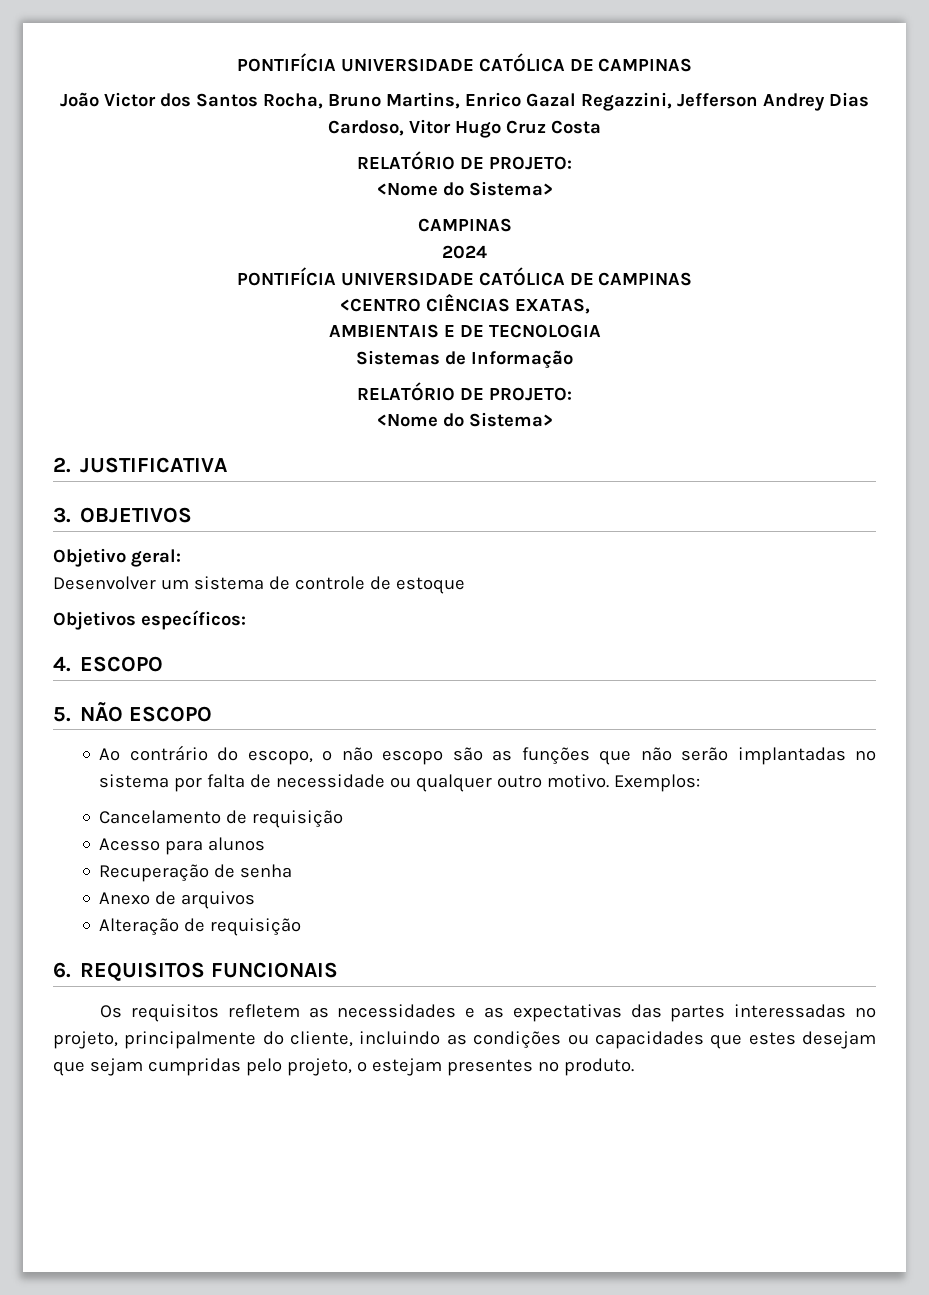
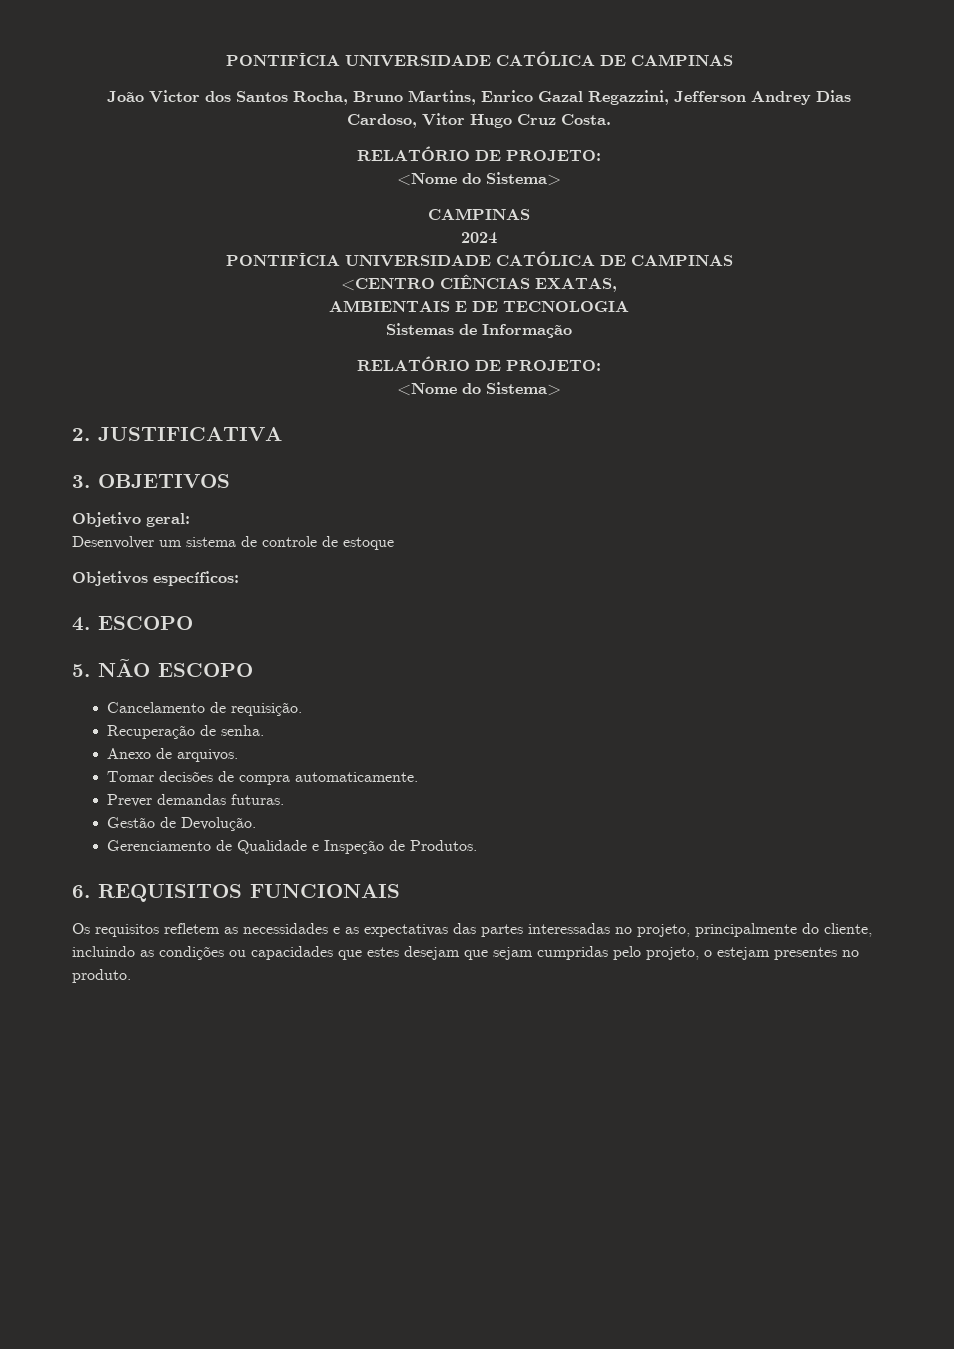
- João Victor dos Santos Rocha, Bruno Martins, Enrico Gazal Regazzini, Jefferson Andrey Dias Cardoso, Vitor Hugo Cruz Costa
+ João Victor dos Santos Rocha, Bruno Martins, Enrico Gazal Regazzini, Jefferson Andrey Dias Cardoso, Vitor Hugo Cruz Costa.
- Ao contrário do escopo, o não escopo são as funções que não serão implantadas no sistema por falta de necessidade ou qualquer outro motivo. Exemplos:
- Cancelamento de requisição
- Acesso para alunos
+ Cancelamento de requisição.
- Recuperação de senha
+ Recuperação de senha.
- Anexo de arquivos
- Alteração de requisição
+ Anexo de arquivos.
+ Tomar decisões de compra automaticamente.
+ Prever demandas futuras.
+ Gestão de Devolução.
+ Gerenciamento de Qualidade e Inspeção de Produtos.

